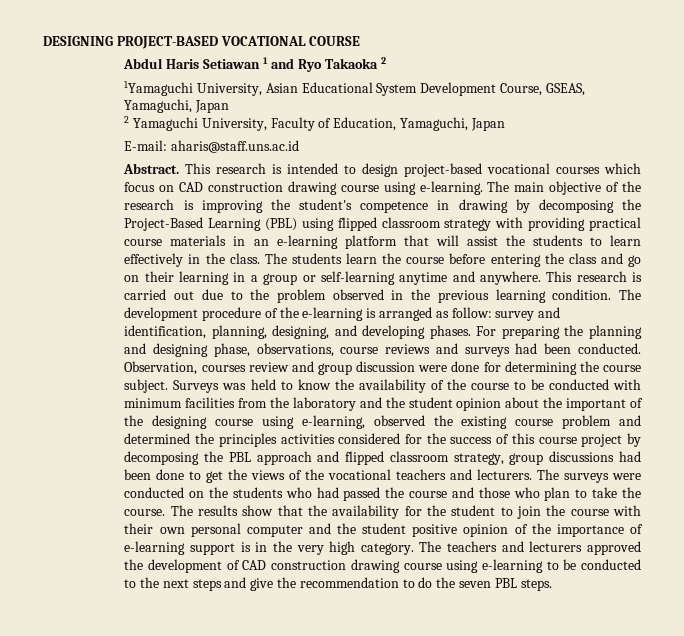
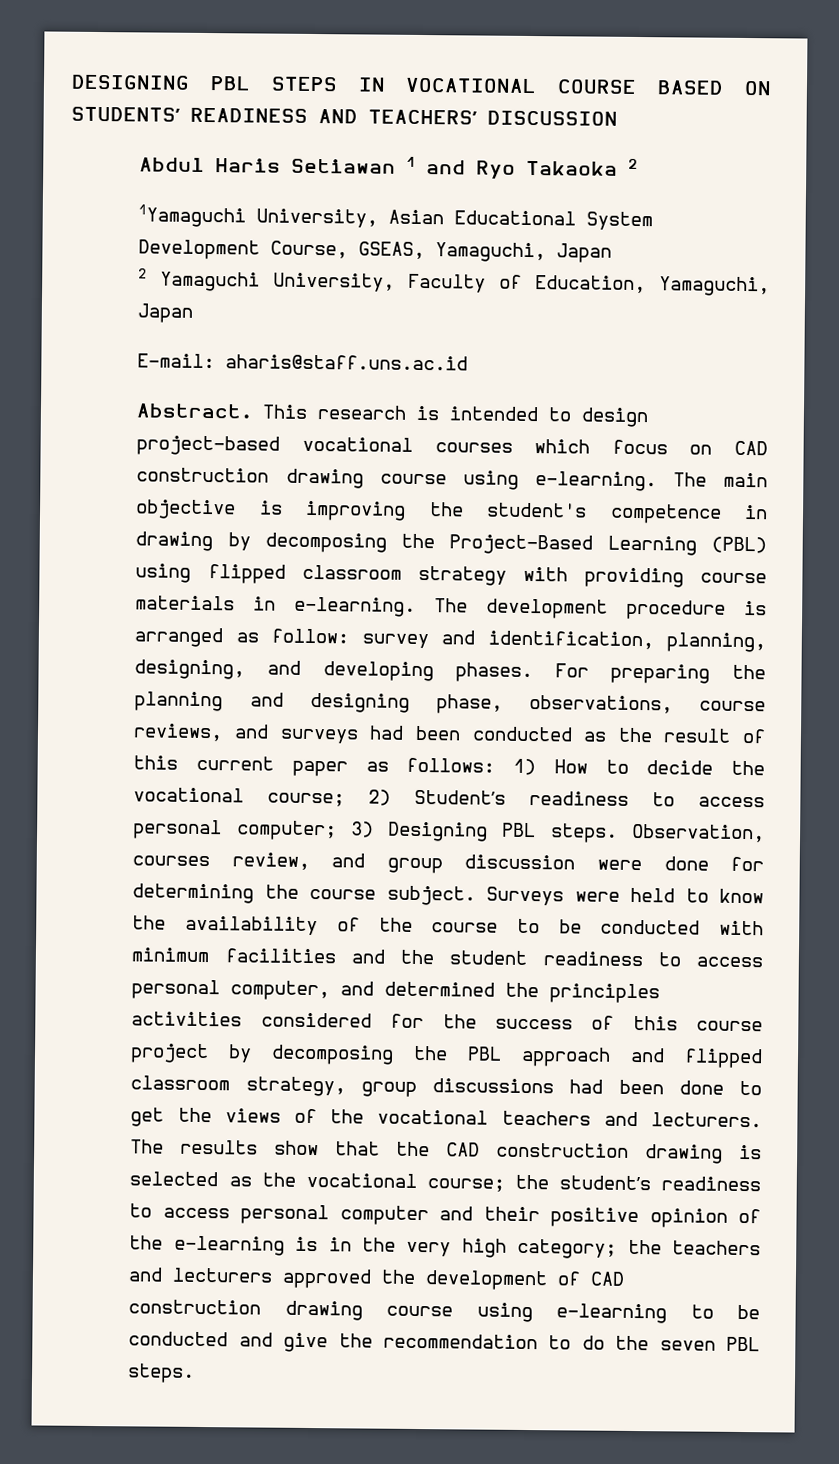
- DESIGNING PROJECT-BASED VOCATIONAL COURSE
+ DESIGNING PBL STEPS IN VOCATIONAL COURSE BASED ON STUDENTS’ READINESS AND TEACHERS’ DISCUSSION
- The main objective of the research is improving the student's competence in drawing by decomposing the Project-Based Learning (PBL) using flipped classroom strategy with providing practical course materials in an e-learning platform that will assist the students to learn effectively in the class. The students learn the course before entering the class and go on their learning in a group or self-learning anytime and anywhere. This research is carried out due to the problem observed in the previous learning condition. The development procedure of the e-learning is arranged as follow: survey and identification, planning, designing, and developing phases.
+ The main objective is improving the student's competence in drawing by decomposing the Project-Based Learning (PBL) using flipped classroom strategy with providing course materials in e-learning. The development procedure is arranged as follow: survey and identification, planning, designing, and developing phases.
- For preparing the planning and designing phase, observations, course reviews and surveys had been conducted.
+ For preparing the planning and designing phase, observations, course reviews, and surveys had been conducted as the result of this current paper as follows: 1) How to decide the vocational course; 2) Student’s readiness to access personal computer; 3) Designing PBL steps.
- Observation, courses review and group discussion were done for determining the course subject.
+ Observation, courses review, and group discussion were done for determining the course subject.
- Surveys was held to know the availability of the course to be conducted with minimum facilities from the laboratory and the student opinion about the important of the designing course using e-learning, observed the existing course problem and determined the principles activities considered for the success of this course project by decomposing the PBL approach and flipped classroom strategy, group discussions had been done to get the views of the vocational teachers and lecturers.
+ Surveys were held to know the availability of the course to be conducted with minimum facilities and the student readiness to access personal computer, and determined the principles activities considered for the success of this course project by decomposing the PBL approach and flipped classroom strategy, group discussions had been done to get the views of the vocational teachers and lecturers.
- The surveys were conducted on the students who had passed the course and those who plan to take the course. The results show that the availability for the student to join the course with their own personal computer and the student positive opinion of the importance of e-learning support is in the very high category. The teachers and lecturers approved the development of CAD construction drawing course using e-learning to be conducted to the next steps and give the recommendation to do the seven PBL steps.
+ The results show that the CAD construction drawing is selected as the vocational course; the student’s readiness to access personal computer and their positive opinion of the e-learning is in the very high category; the teachers and lecturers approved the development of CAD construction drawing course using e-learning to be conducted and give the recommendation to do the seven PBL steps.

